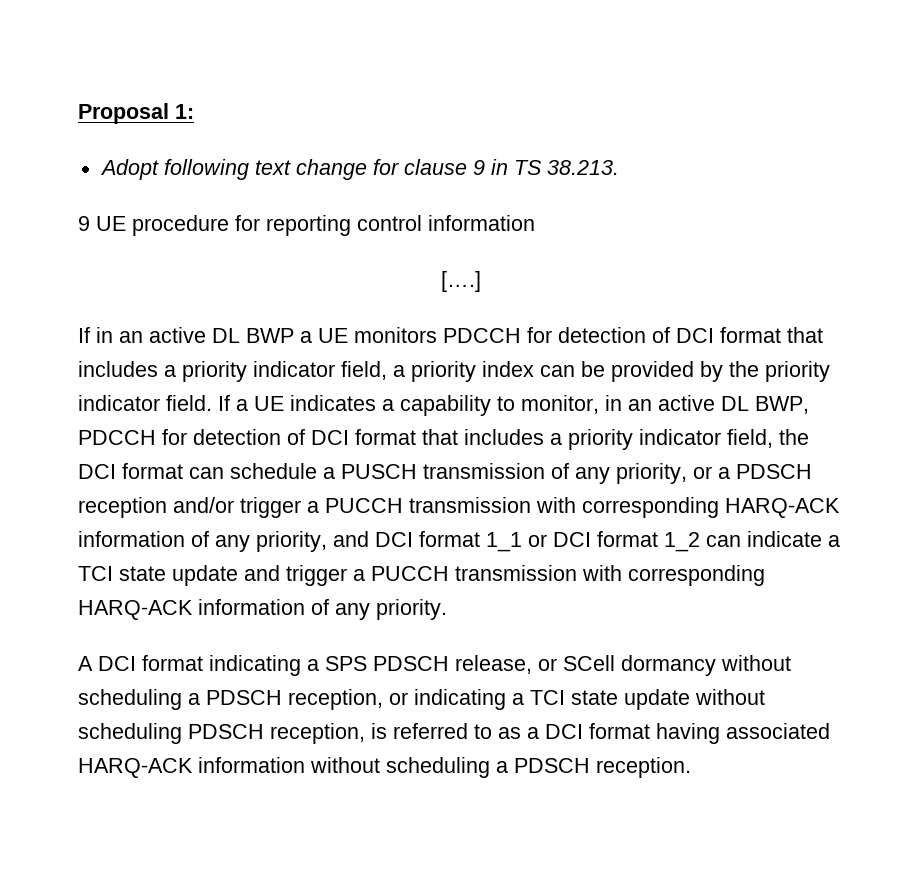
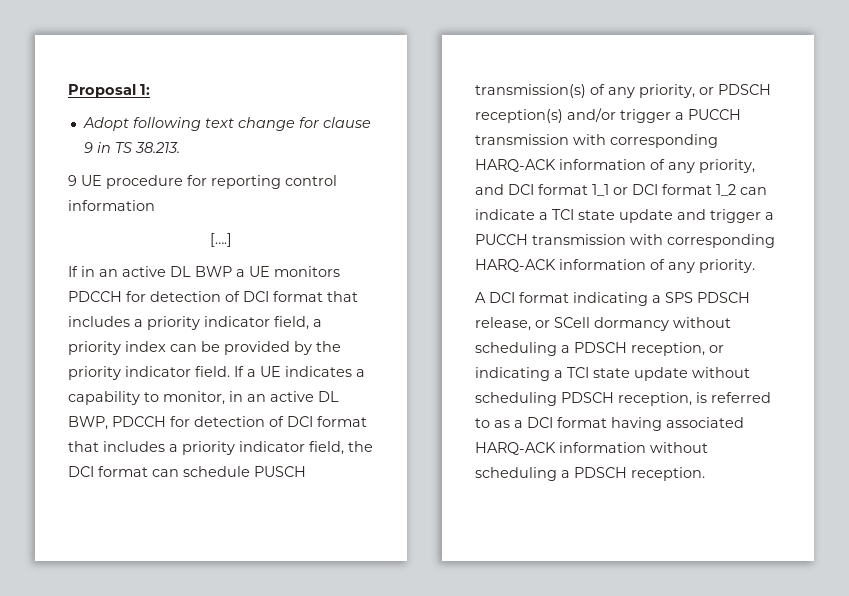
- If a UE indicates a capability to monitor, in an active DL BWP, PDCCH for detection of DCI format that includes a priority indicator field, the DCI format can schedule a PUSCH transmission of any priority, or a PDSCH reception and/or trigger a PUCCH transmission with corresponding HARQ-ACK information of any priority, and DCI format 1_1 or DCI format 1_2 can indicate a TCI state update and trigger a PUCCH transmission with corresponding HARQ-ACK information of any priority.
+ If a UE indicates a capability to monitor, in an active DL BWP, PDCCH for detection of DCI format that includes a priority indicator field, the DCI format can schedule PUSCH transmission(s) of any priority, or PDSCH reception(s) and/or trigger a PUCCH transmission with corresponding HARQ-ACK information of any priority, and DCI format 1_1 or DCI format 1_2 can indicate a TCI state update and trigger a PUCCH transmission with corresponding HARQ-ACK information of any priority.

